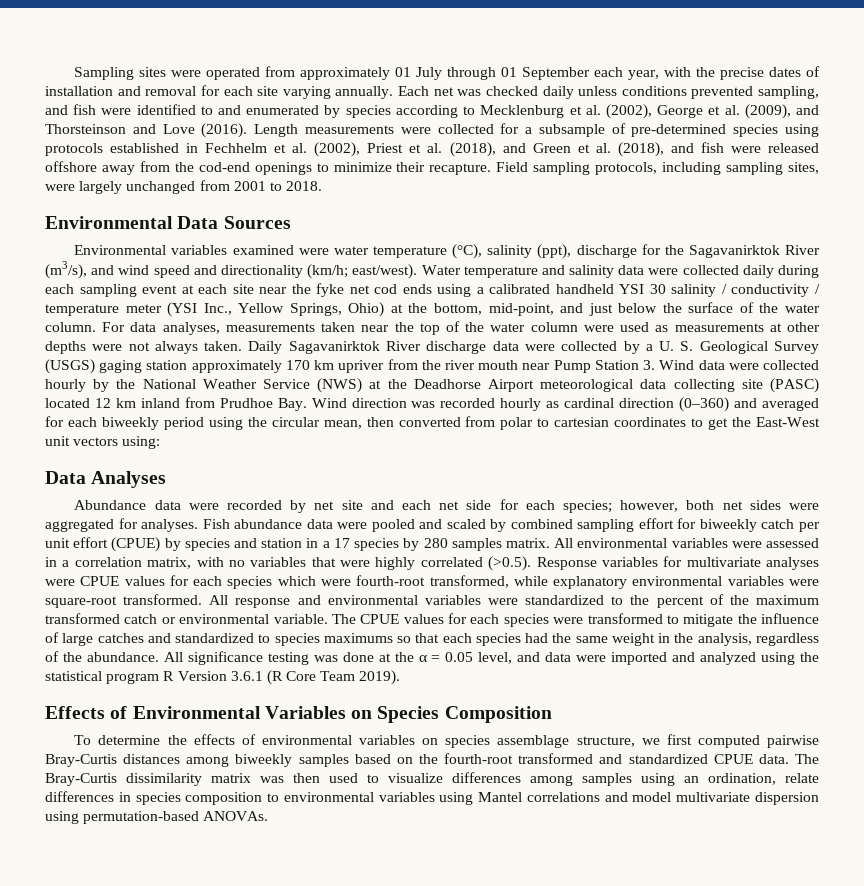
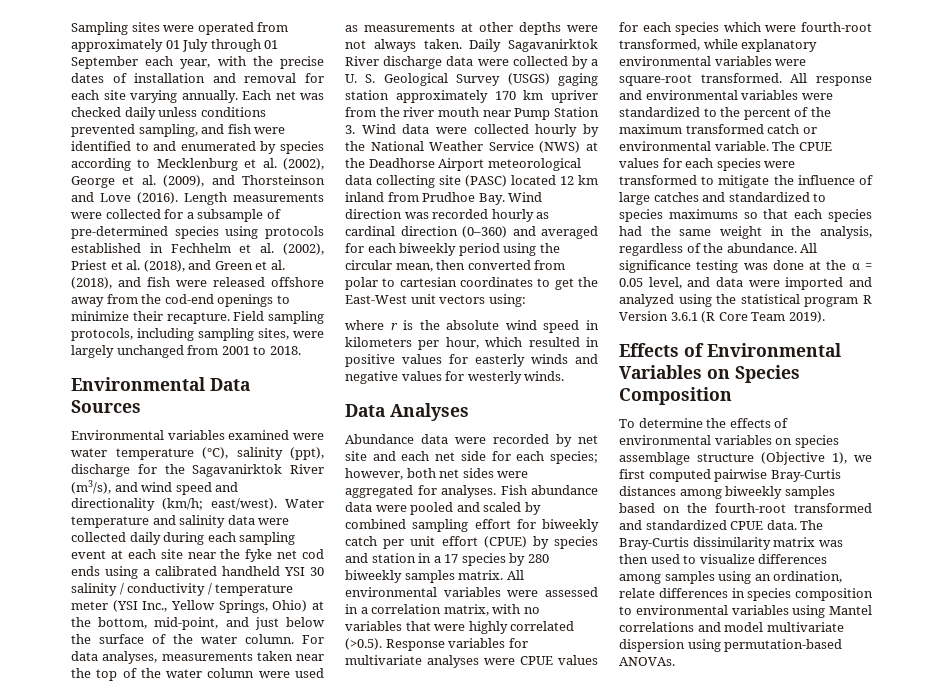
+ where r is the absolute wind speed in kilometers per hour, which resulted in positive values for easterly winds and negative values for westerly winds.
- Fish abundance data were pooled and scaled by combined sampling effort for biweekly catch per unit effort (CPUE) by species and station in a 17 species by 280 samples matrix.
+ Fish abundance data were pooled and scaled by combined sampling effort for biweekly catch per unit effort (CPUE) by species and station in a 17 species by 280 biweekly samples matrix.
- To determine the effects of environmental variables on species assemblage structure, we first computed pairwise Bray-Curtis distances among biweekly samples based on the fourth-root transformed and standardized CPUE data.
+ To determine the effects of environmental variables on species assemblage structure (Objective 1), we first computed pairwise Bray-Curtis distances among biweekly samples based on the fourth-root transformed and standardized CPUE data.

